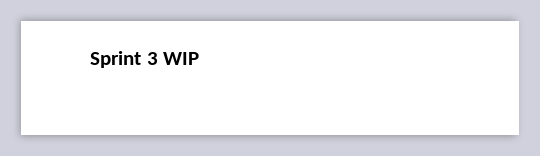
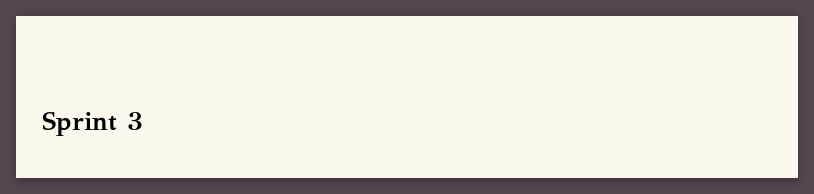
- Sprint 3 WIP
+ Sprint 3

